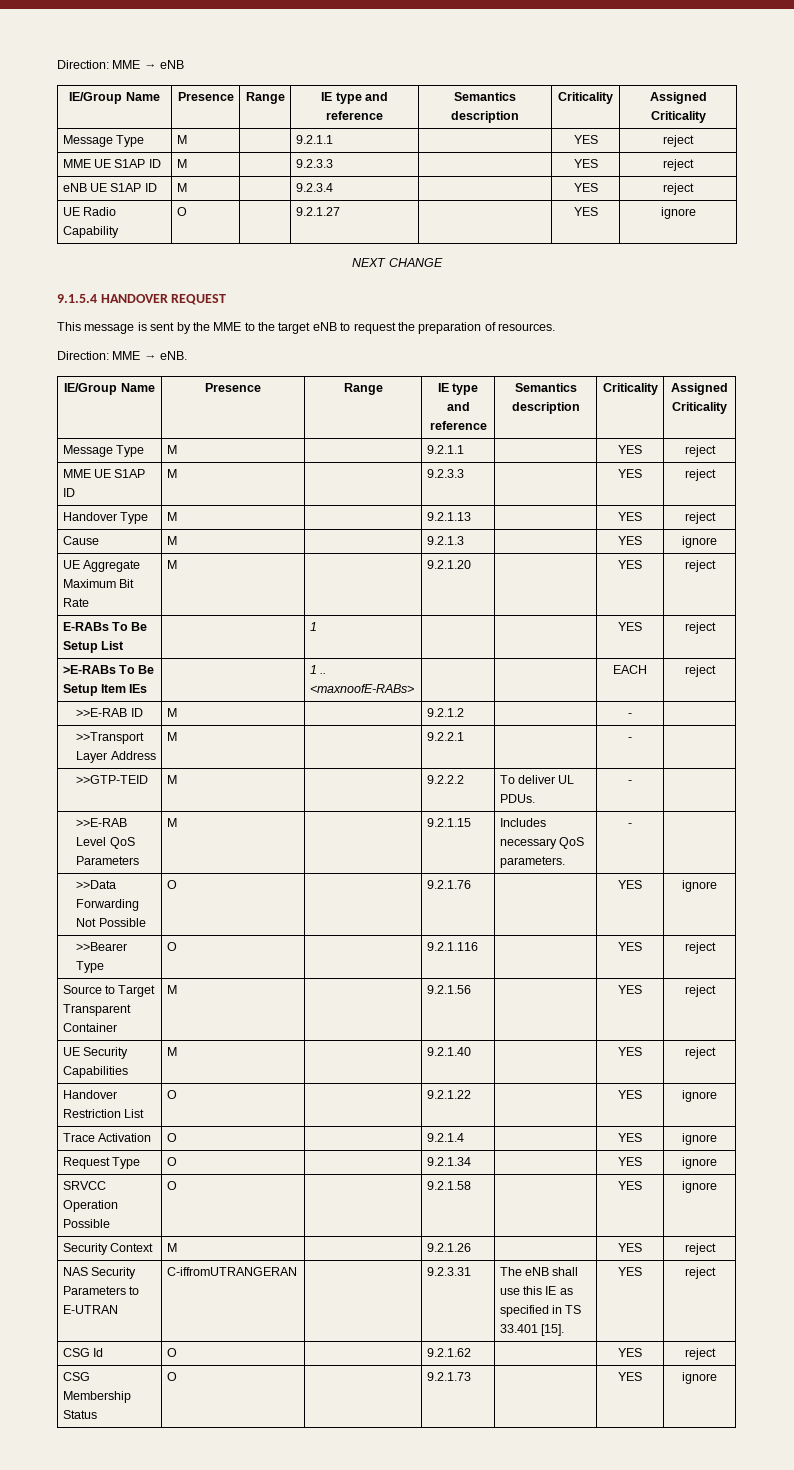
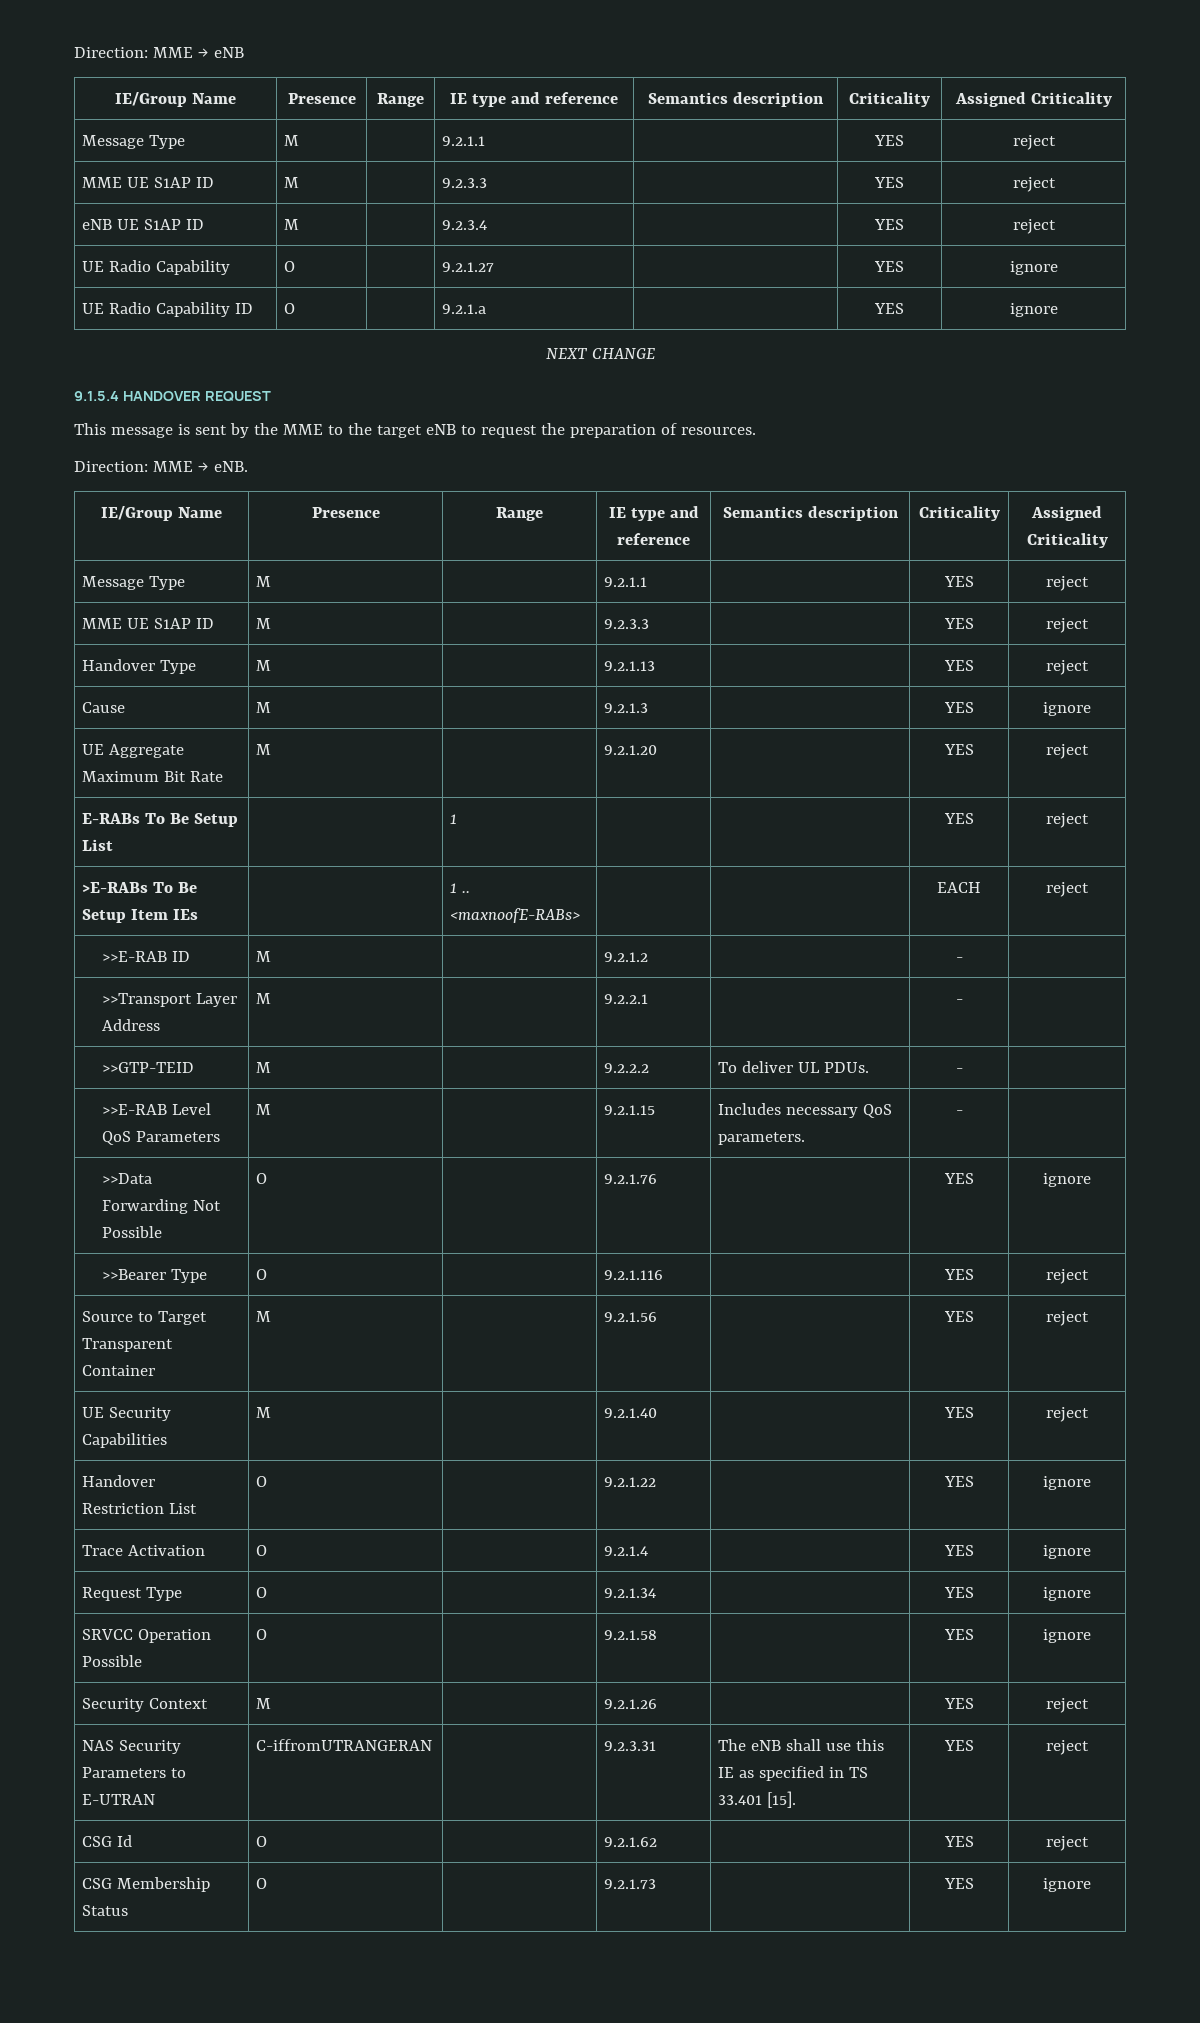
+ UE Radio Capability ID | O | | 9.2.1.a | | YES | ignore

